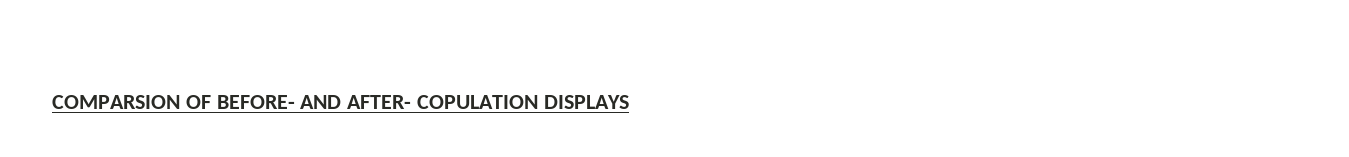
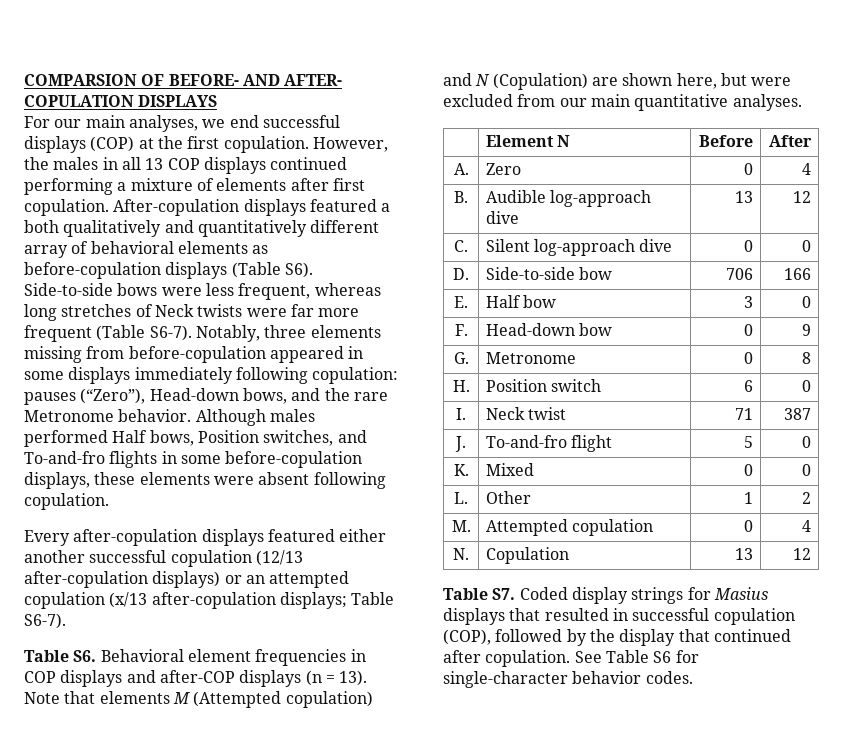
+ For our main analyses, we end successful displays (COP) at the first copulation. However, the males in all 13 COP displays continued performing a mixture of elements after first copulation. After-copulation displays featured a both qualitatively and quantitatively different array of behavioral elements as before-copulation displays (Table S6). Side-to-side bows were less frequent, whereas long stretches of Neck twists were far more frequent (Table S6-7). Notably, three elements missing from before-copulation appeared in some displays immediately following copulation: pauses (“Zero”), Head-down bows, and the rare Metronome behavior. Although males performed Half bows, Position switches, and To-and-fro flights in some before-copulation displays, these elements were absent following copulation.
+ Every after-copulation displays featured either another successful copulation (12/13 after-copulation displays) or an attempted copulation (x/13 after-copulation displays; Table S6-7).
+ Table S6. Behavioral element frequencies in COP displays and after-COP displays (n = 13). Note that elements M (Attempted copulation) and N (Copulation) are shown here, but were excluded from our main quantitative analyses.
+ | Element N | Before | After
+ A. | Zero | 0 | 4
+ B. | Audible log-approach dive | 13 | 12
+ C. | Silent log-approach dive | 0 | 0
+ D. | Side-to-side bow | 706 | 166
+ E. | Half bow | 3 | 0
+ F. | Head-down bow | 0 | 9
+ G. | Metronome | 0 | 8
+ H. | Position switch | 6 | 0
+ I. | Neck twist | 71 | 387
+ J. | To-and-fro flight | 5 | 0
+ K. | Mixed | 0 | 0
+ L. | Other | 1 | 2
+ M. | Attempted copulation | 0 | 4
+ N. | Copulation | 13 | 12
+ Table S7. Coded display strings for Masius displays that resulted in successful copulation (COP), followed by the display that continued after copulation. See Table S6 for single-character behavior codes.

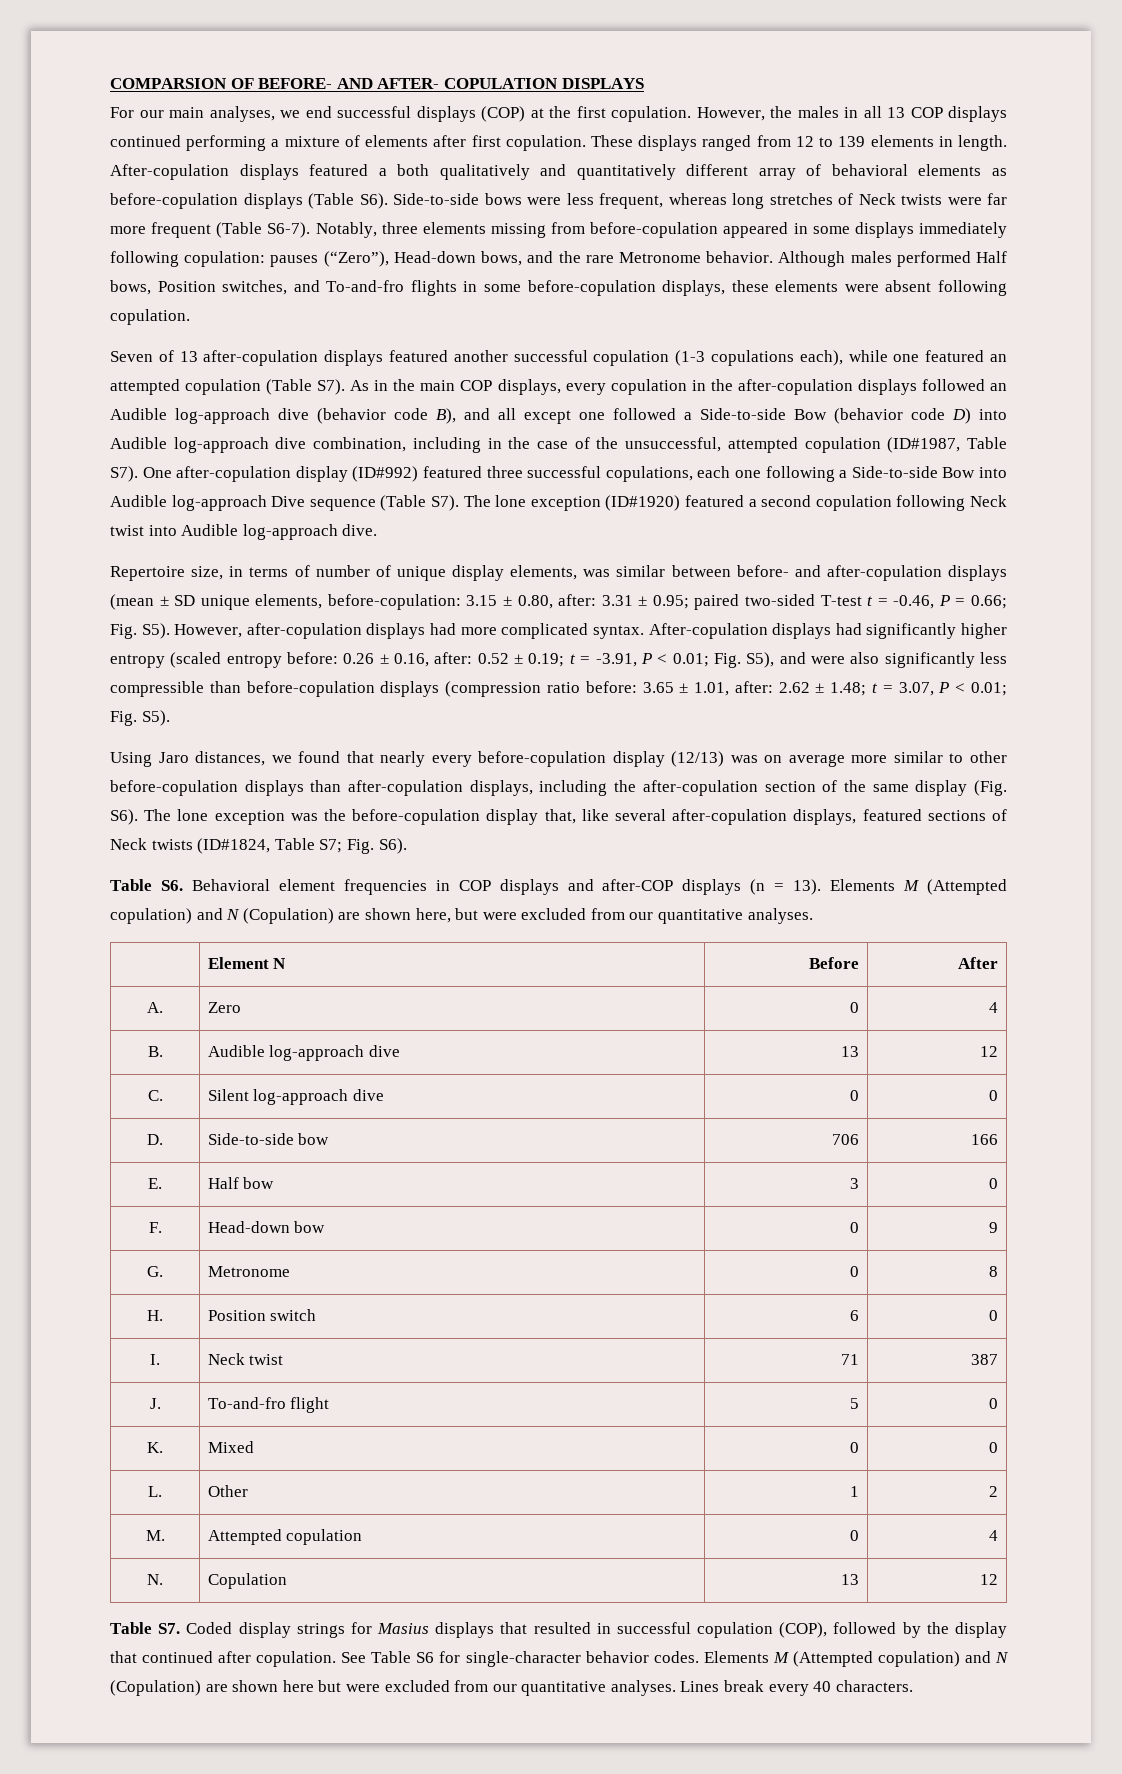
+ These displays ranged from 12 to 139 elements in length.
- Every after-copulation displays featured either another successful copulation (12/13 after-copulation displays) or an attempted copulation (x/13 after-copulation displays; Table S6-7).
+ Seven of 13 after-copulation displays featured another successful copulation (1-3 copulations each), while one featured an attempted copulation (Table S7). As in the main COP displays, every copulation in the after-copulation displays followed an Audible log-approach dive (behavior code B), and all except one followed a Side-to-side Bow (behavior code D) into Audible log-approach dive combination, including in the case of the unsuccessful, attempted copulation (ID#1987, Table S7). One after-copulation display (ID#992) featured three successful copulations, each one following a Side-to-side Bow into Audible log-approach Dive sequence (Table S7). The lone exception (ID#1920) featured a second copulation following Neck twist into Audible log-approach dive.
+ Repertoire size, in terms of number of unique display elements, was similar between before- and after-copulation displays (mean ± SD unique elements, before-copulation: 3.15 ± 0.80, after: 3.31 ± 0.95; paired two-sided T-test t = -0.46, P = 0.66; Fig. S5). However, after-copulation displays had more complicated syntax. After-copulation displays had significantly higher entropy (scaled entropy before: 0.26 ± 0.16, after: 0.52 ± 0.19; t = -3.91, P < 0.01; Fig. S5), and were also significantly less compressible than before-copulation displays (compression ratio before: 3.65 ± 1.01, after: 2.62 ± 1.48; t = 3.07, P < 0.01; Fig. S5).
+ Using Jaro distances, we found that nearly every before-copulation display (12/13) was on average more similar to other before-copulation displays than after-copulation displays, including the after-copulation section of the same display (Fig. S6). The lone exception was the before-copulation display that, like several after-copulation displays, featured sections of Neck twists (ID#1824, Table S7; Fig. S6).
- Note that elements M (Attempted copulation) and N (Copulation) are shown here, but were excluded from our main quantitative analyses.
+ Elements M (Attempted copulation) and N (Copulation) are shown here, but were excluded from our quantitative analyses.
+ Elements M (Attempted copulation) and N (Copulation) are shown here but were excluded from our quantitative analyses. Lines break every 40 characters.

